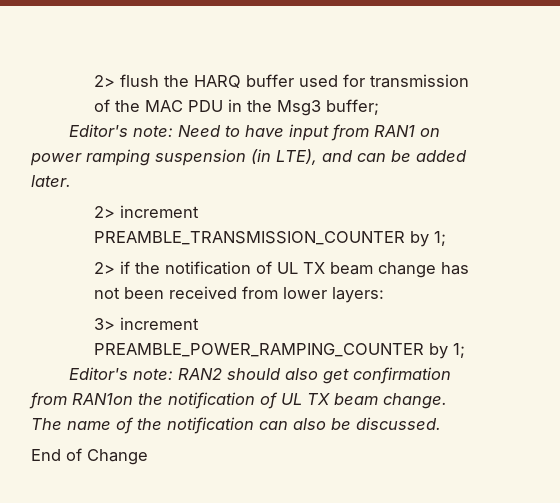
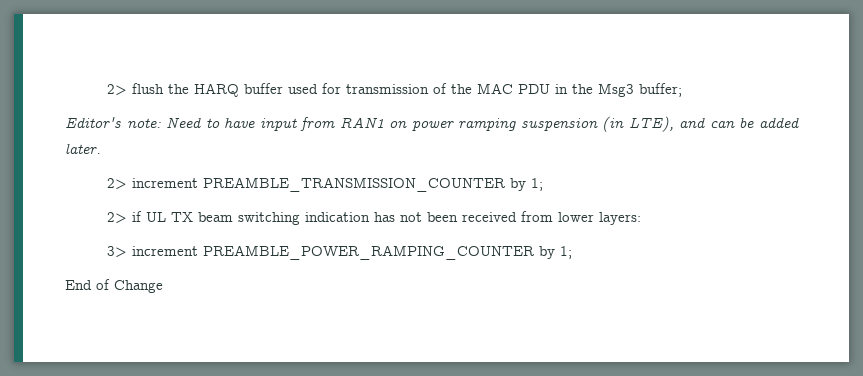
- 2> if the notification of UL TX beam change has not been received from lower layers:
+ 2> if UL TX beam switching indication has not been received from lower layers:
- Editor's note: RAN2 should also get confirmation from RAN1on the notification of UL TX beam change. The name of the notification can also be discussed.

